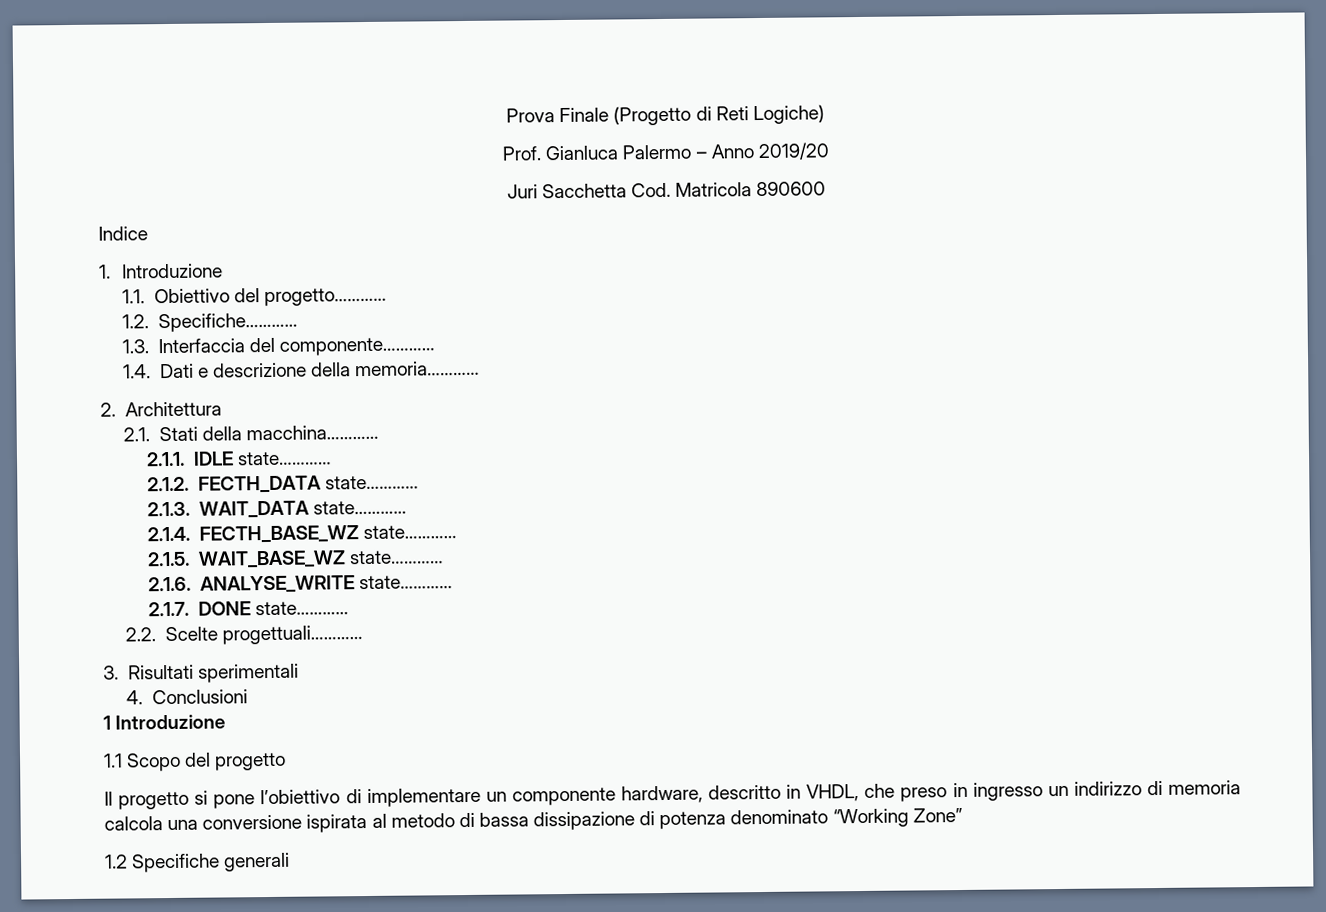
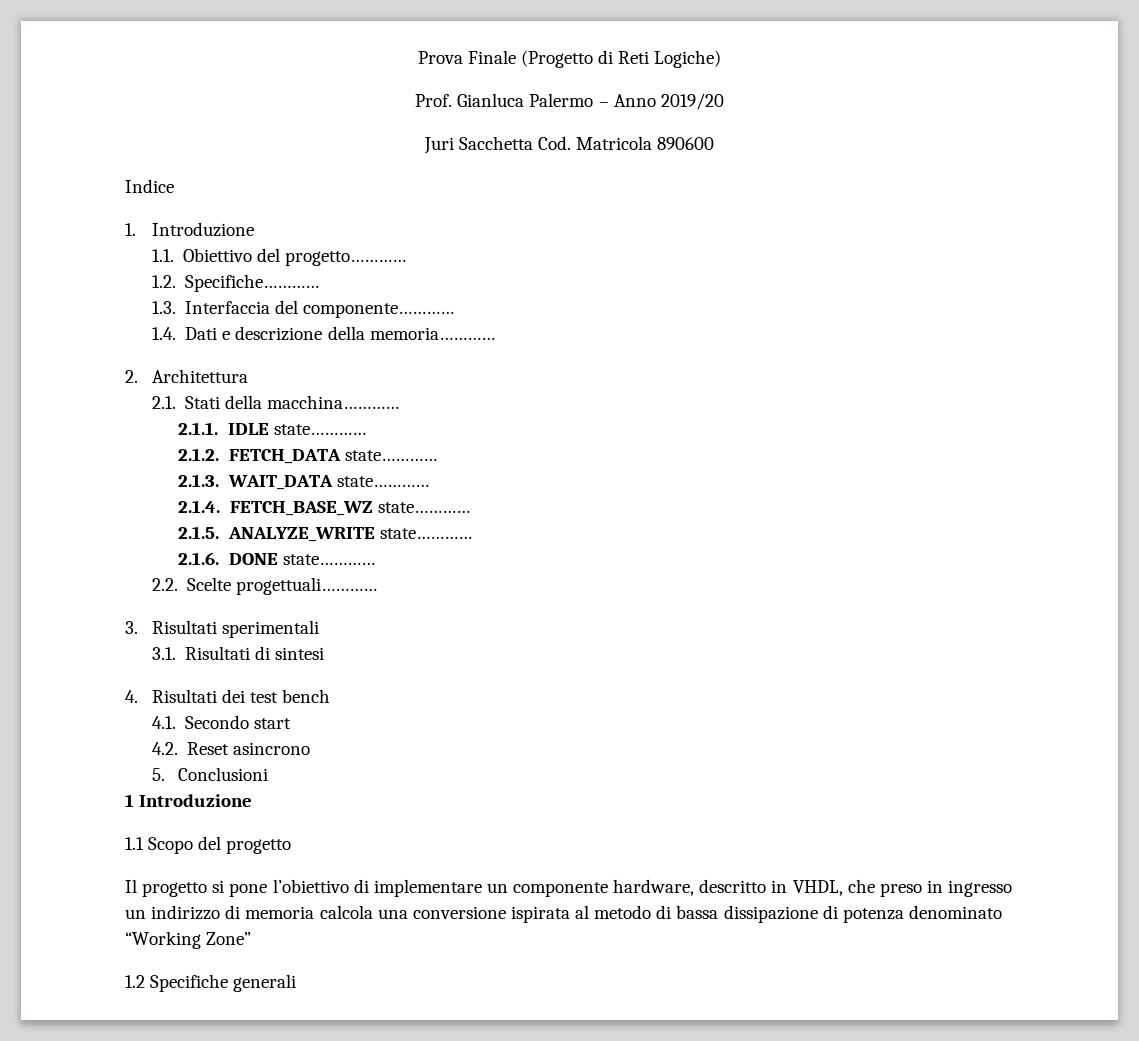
- 2.1.2. FECTH_DATA state…………
+ 2.1.2. FETCH_DATA state…………
- 2.1.4. FECTH_BASE_WZ state…………
+ 2.1.4. FETCH_BASE_WZ state…………
- 2.1.5. WAIT_BASE_WZ state…………
- 2.1.6. ANALYSE_WRITE state…………
- 2.1.7. DONE state…………
+ 2.1.5. ANALYZE_WRITE state…………
+ 2.1.6. DONE state…………
- 4. Conclusioni
+ 3.1. Risultati di sintesi
+ 4. Risultati dei test bench
+ 4.1. Secondo start
+ 4.2. Reset asincrono
+ 5. Conclusioni

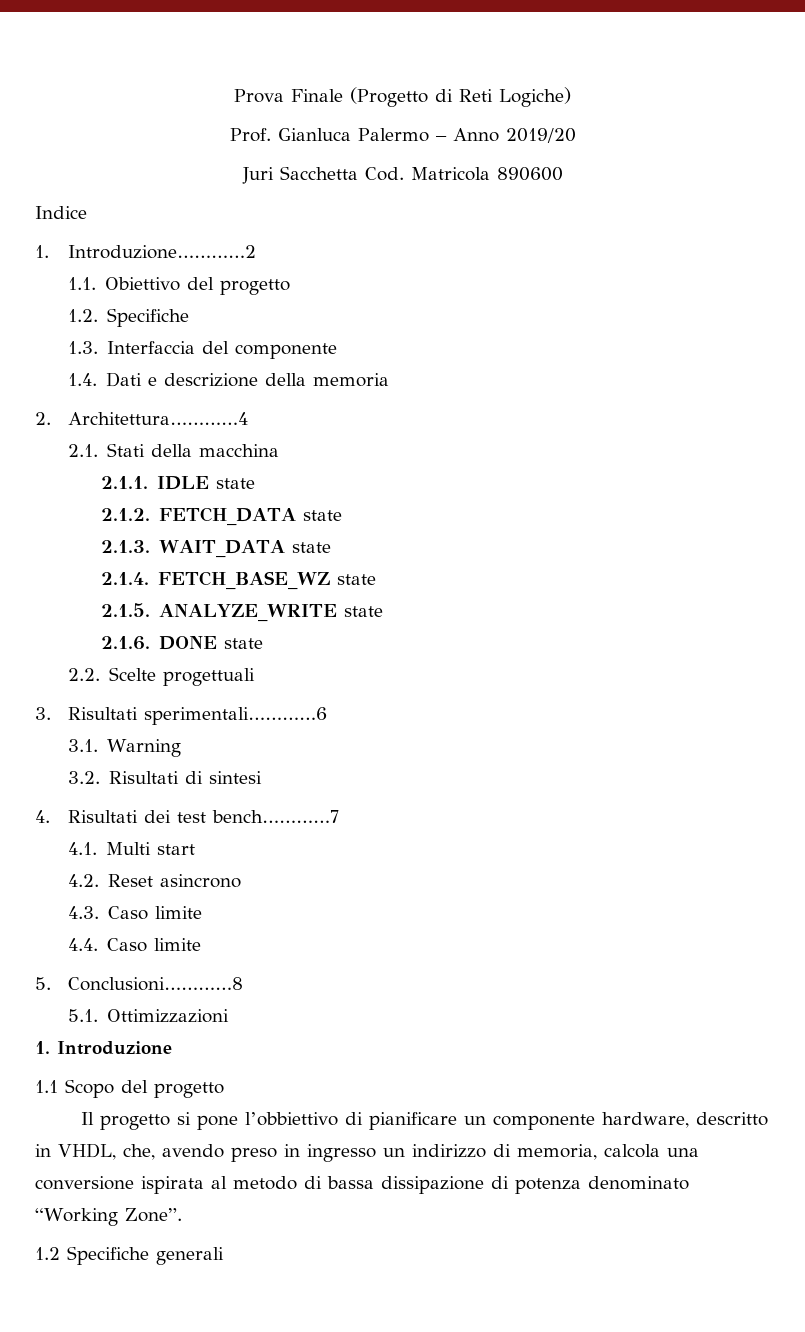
- 1. Introduzione
+ 1. Introduzione…………2
- 1.1. Obiettivo del progetto…………
+ 1.1. Obiettivo del progetto
- 1.2. Specifiche…………
+ 1.2. Specifiche
- 1.3. Interfaccia del componente…………
+ 1.3. Interfaccia del componente
- 1.4. Dati e descrizione della memoria…………
+ 1.4. Dati e descrizione della memoria
- 2. Architettura
+ 2. Architettura…………4
- 2.1. Stati della macchina…………
+ 2.1. Stati della macchina
- 2.1.1. IDLE state…………
+ 2.1.1. IDLE state
- 2.1.2. FETCH_DATA state…………
+ 2.1.2. FETCH_DATA state
- 2.1.3. WAIT_DATA state…………
+ 2.1.3. WAIT_DATA state
- 2.1.4. FETCH_BASE_WZ state…………
+ 2.1.4. FETCH_BASE_WZ state
- 2.1.5. ANALYZE_WRITE state…………
+ 2.1.5. ANALYZE_WRITE state
- 2.1.6. DONE state…………
+ 2.1.6. DONE state
- 2.2. Scelte progettuali…………
+ 2.2. Scelte progettuali
- 3. Risultati sperimentali
- 3.1. Risultati di sintesi
+ 3. Risultati sperimentali…………6
+ 3.1. Warning
+ 3.2. Risultati di sintesi
- 4. Risultati dei test bench
+ 4. Risultati dei test bench…………7
- 4.1. Secondo start
+ 4.1. Multi start
- 5. Conclusioni
- 1 Introduzione
+ 4.3. Caso limite
+ 4.4. Caso limite
+ 5. Conclusioni…………8
+ 5.1. Ottimizzazioni
+ 1. Introduzione
- Il progetto si pone l’obiettivo di implementare un componente hardware, descritto in VHDL, che preso in ingresso un indirizzo di memoria calcola una conversione ispirata al metodo di bassa dissipazione di potenza denominato “Working Zone”
+ Il progetto si pone l’obbiettivo di pianificare un componente hardware, descritto in VHDL, che, avendo preso in ingresso un indirizzo di memoria, calcola una conversione ispirata al metodo di bassa dissipazione di potenza denominato “Working Zone”.

